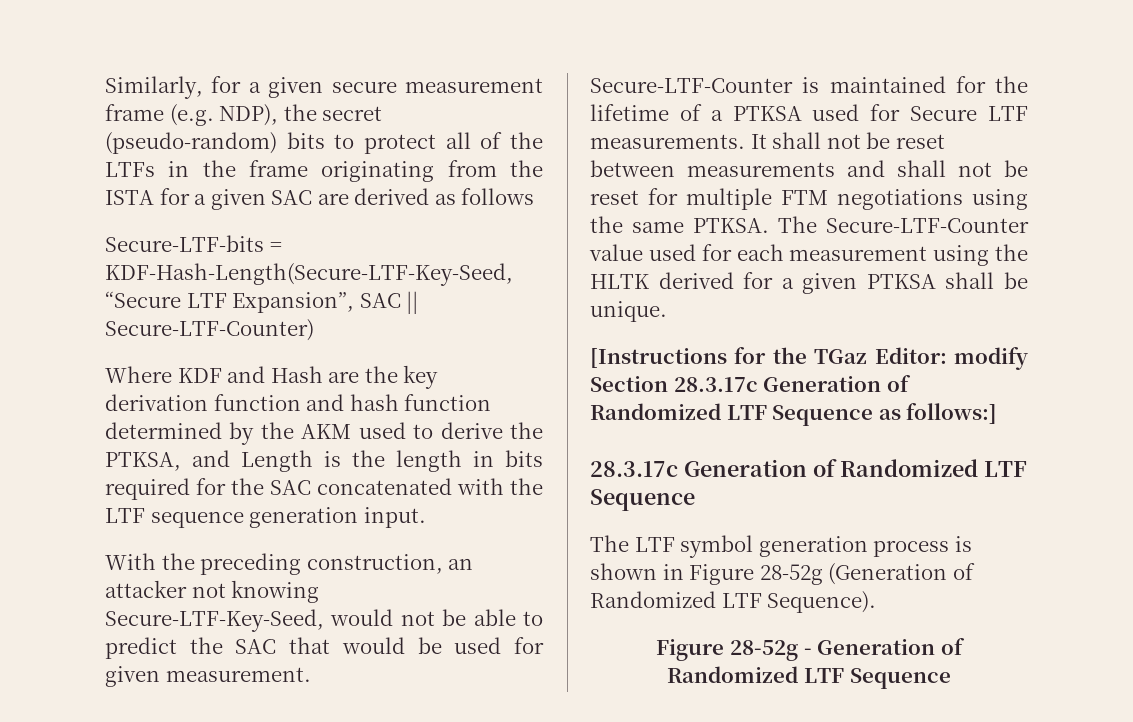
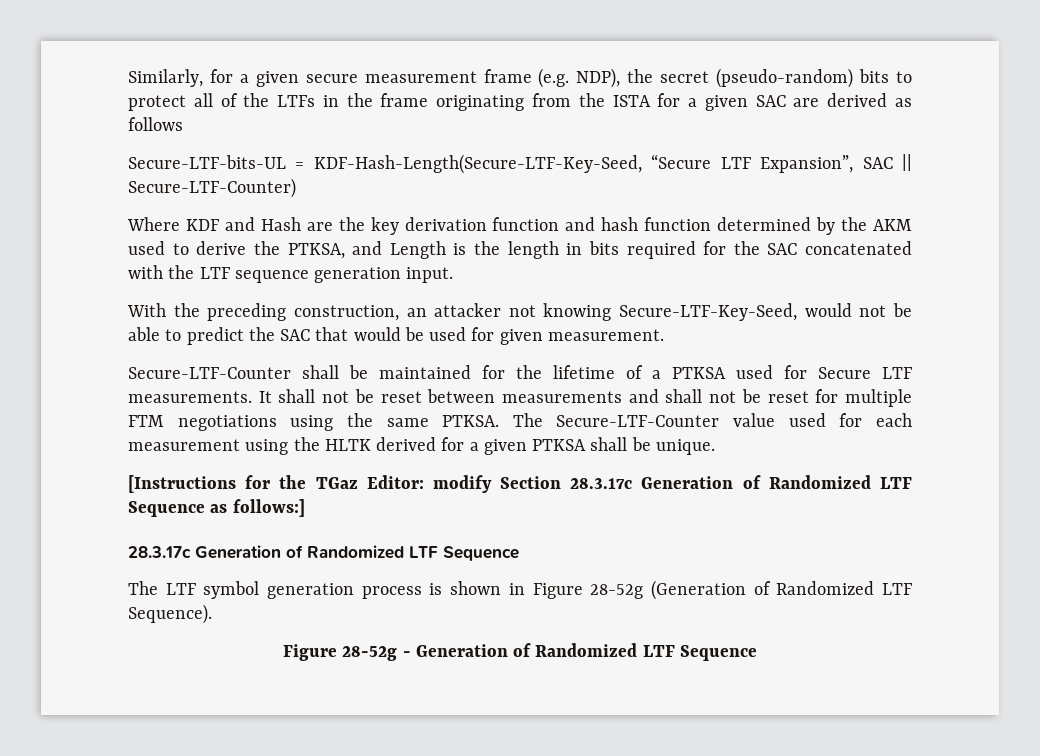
- Secure-LTF-bits = KDF-Hash-Length(Secure-LTF-Key-Seed, “Secure LTF Expansion”, SAC || Secure-LTF-Counter)
+ Secure-LTF-bits-UL = KDF-Hash-Length(Secure-LTF-Key-Seed, “Secure LTF Expansion”, SAC || Secure-LTF-Counter)
- Secure-LTF-Counter is maintained for the lifetime of a PTKSA used for Secure LTF measurements.
+ Secure-LTF-Counter shall be maintained for the lifetime of a PTKSA used for Secure LTF measurements.

